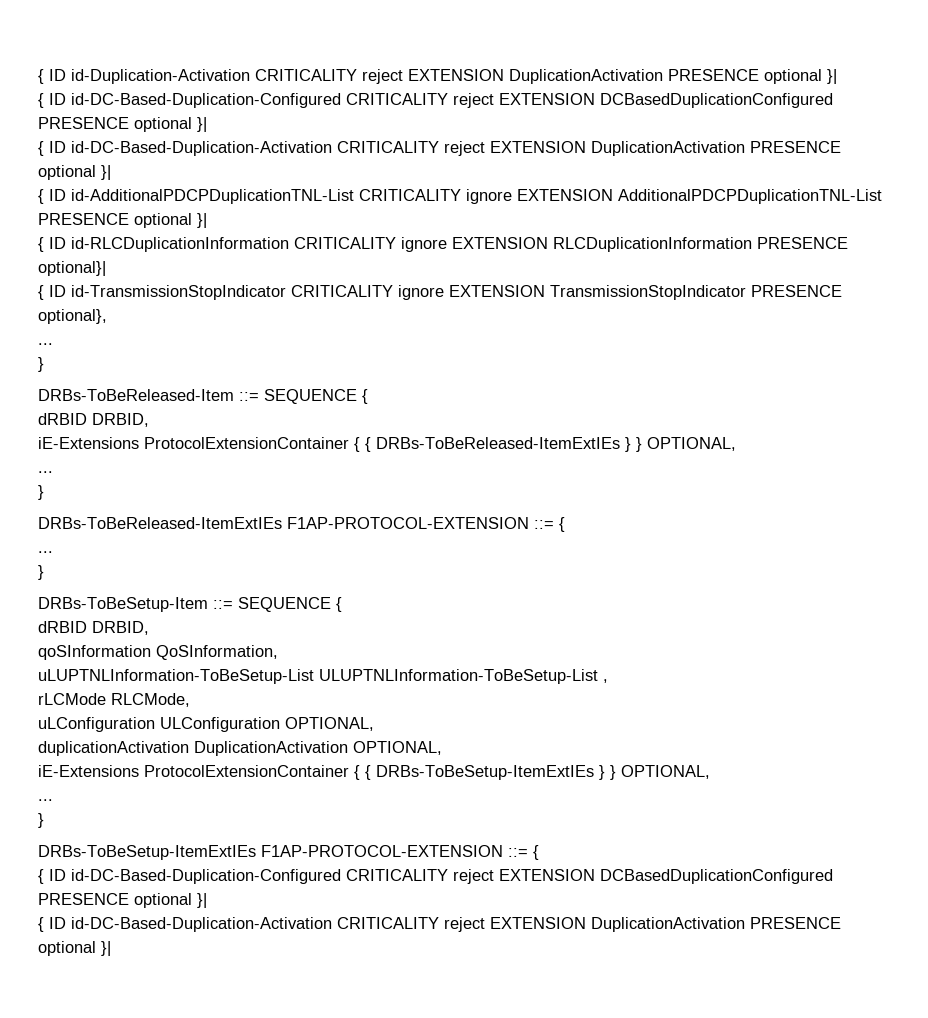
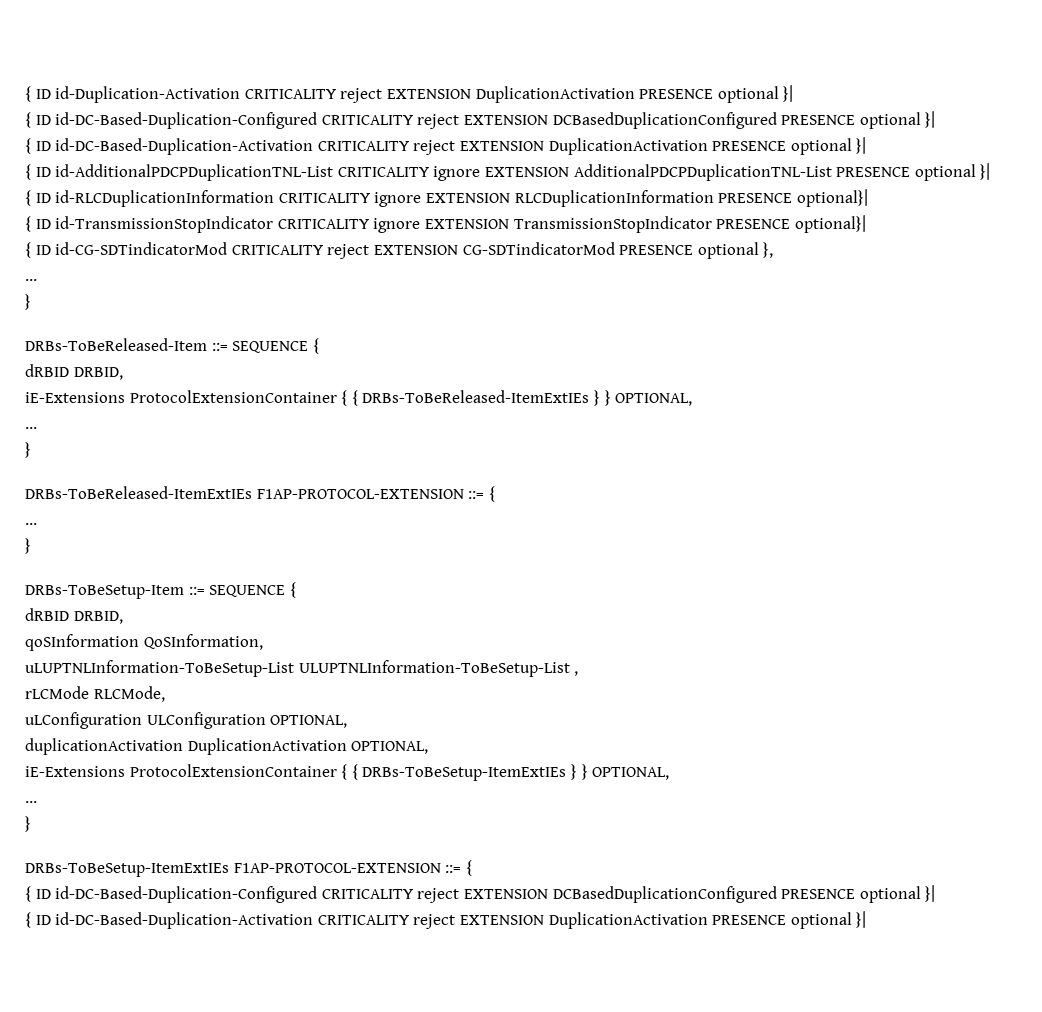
- { ID id-TransmissionStopIndicator CRITICALITY ignore EXTENSION TransmissionStopIndicator PRESENCE optional},
+ { ID id-TransmissionStopIndicator CRITICALITY ignore EXTENSION TransmissionStopIndicator PRESENCE optional}|
+ { ID id-CG-SDTindicatorMod CRITICALITY reject EXTENSION CG-SDTindicatorMod PRESENCE optional },

